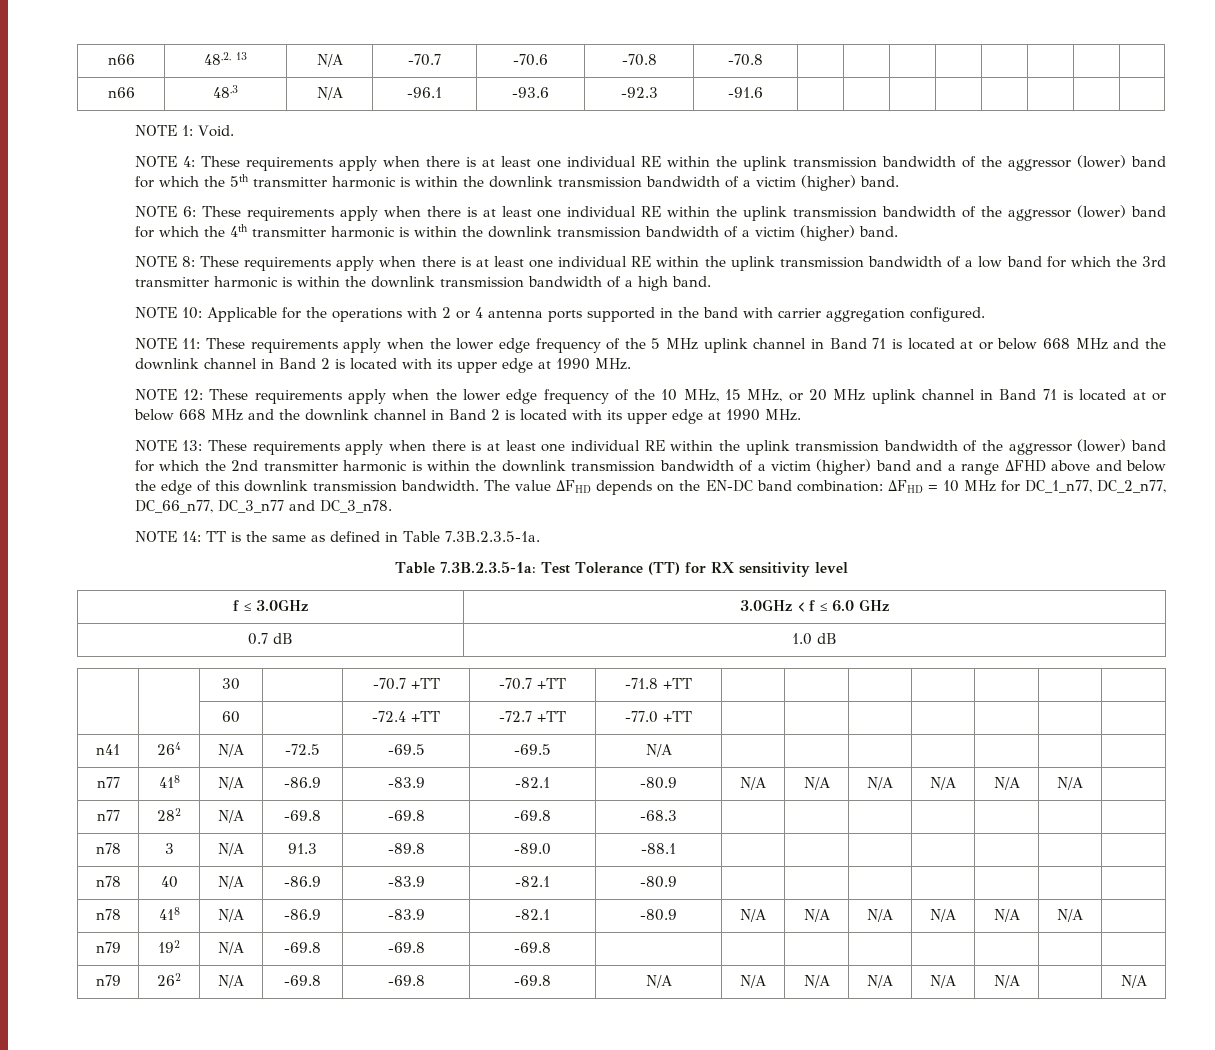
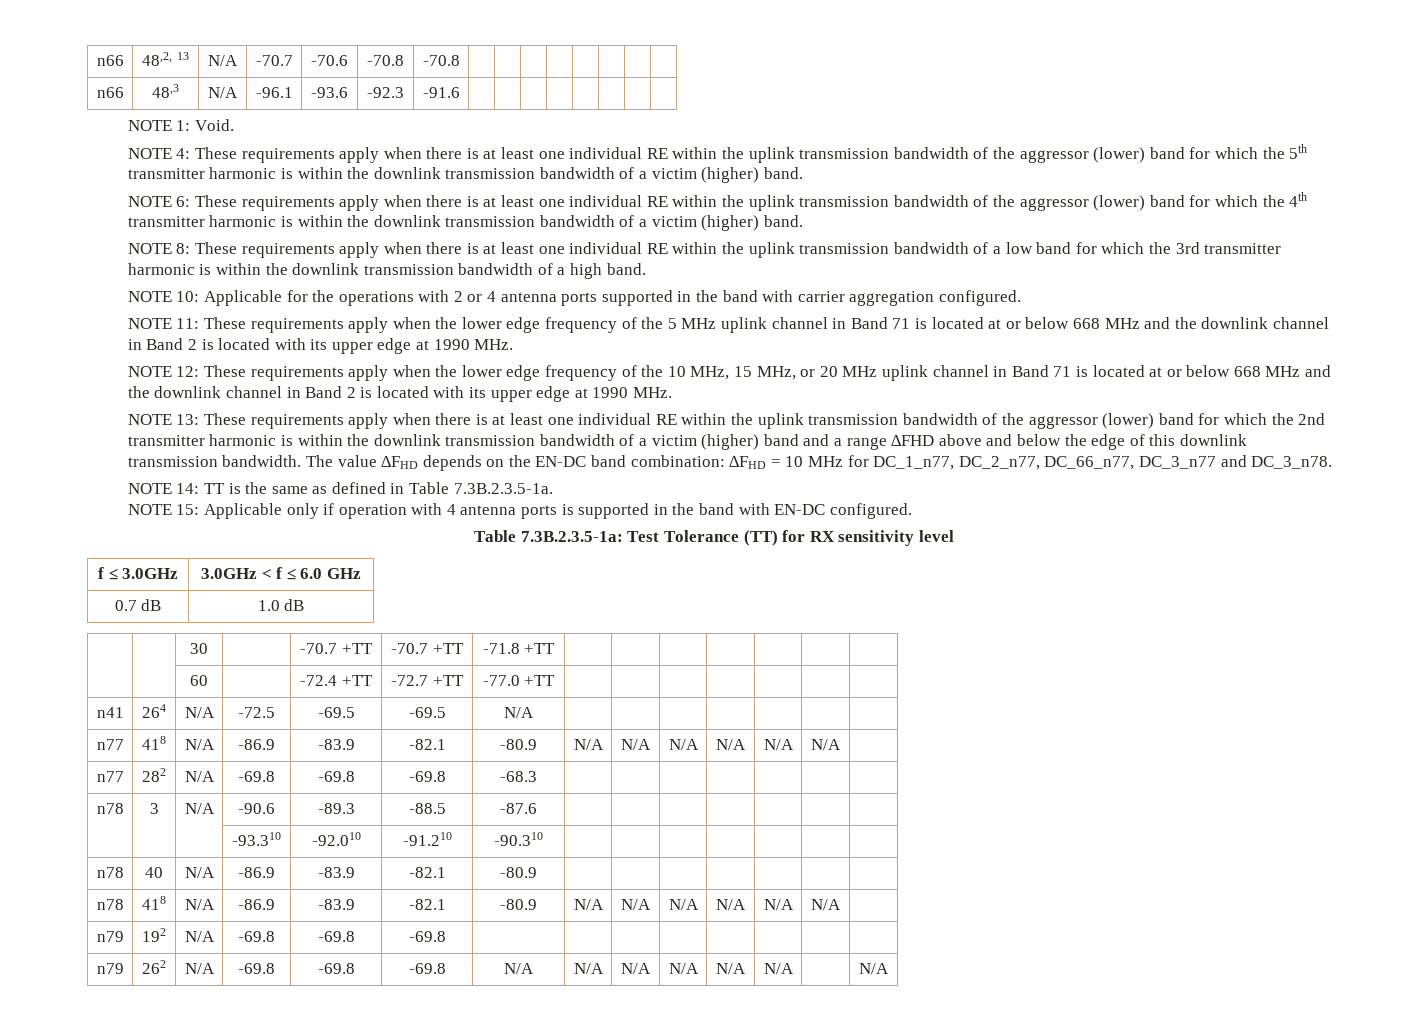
+ NOTE 15: Applicable only if operation with 4 antenna ports is supported in the band with EN-DC configured.
- n78 | 3 | N/A | 91.3 | -89.8 | -89.0 | -88.1 | | | | | | |
+ n78 | 3 | N/A | -90.6 | -89.3 | -88.5 | -87.6 | | | | | | |
+ | | | -93.310 | -92.010 | -91.210 | -90.310 | | | | | | |

